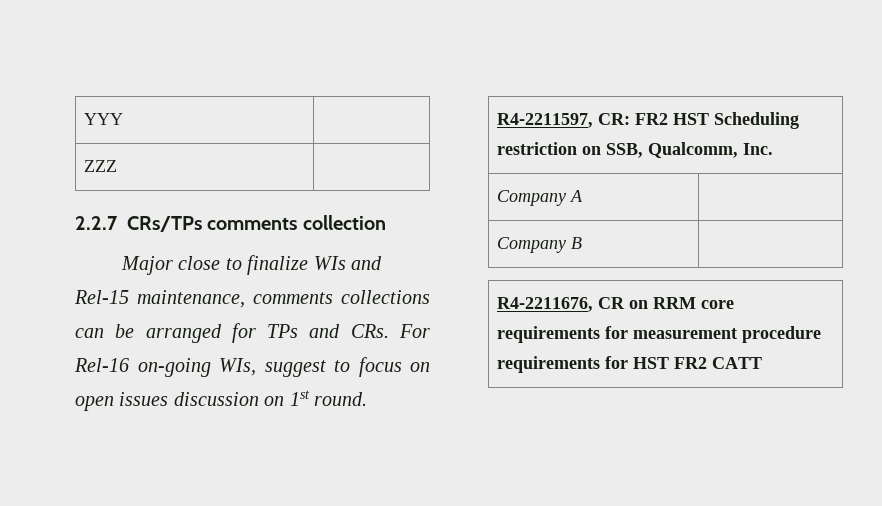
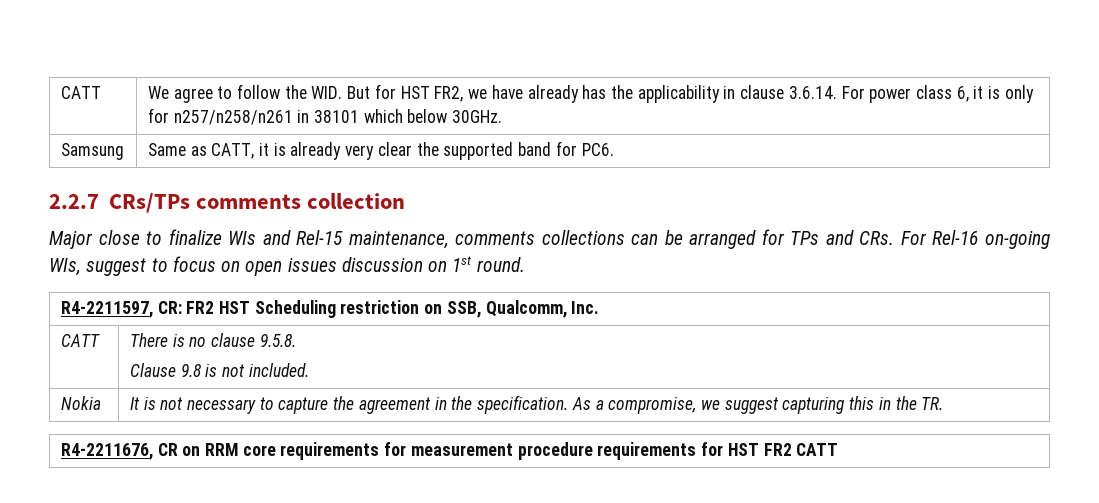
- YYY |
- ZZZ |
+ CATT | We agree to follow the WID. But for HST FR2, we have already has the applicability in clause 3.6.14. For power class 6, it is only for n257/n258/n261 in 38101 which below 30GHz.
+ Samsung | Same as CATT, it is already very clear the supported band for PC6.
- Company A |
- Company B |
+ CATT | There is no clause 9.5.8.
+ Clause 9.8 is not included.
+ Nokia | It is not necessary to capture the agreement in the specification. As a compromise, we suggest capturing this in the TR.

